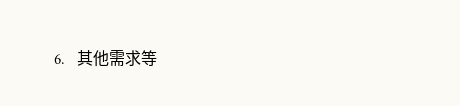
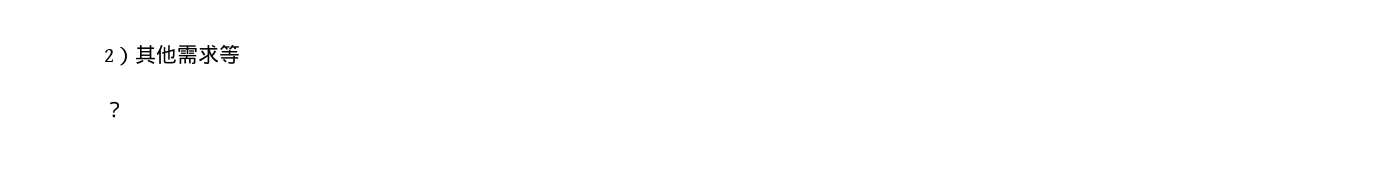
- 6.其他需求等
+ 2）其他需求等
+ ？

